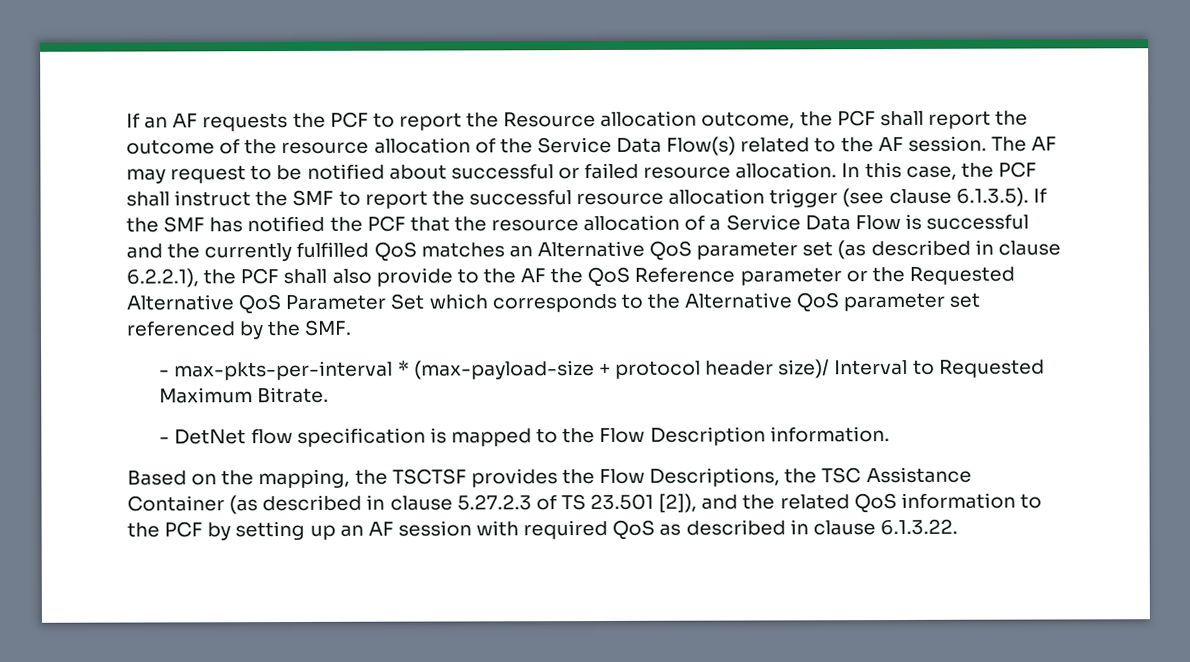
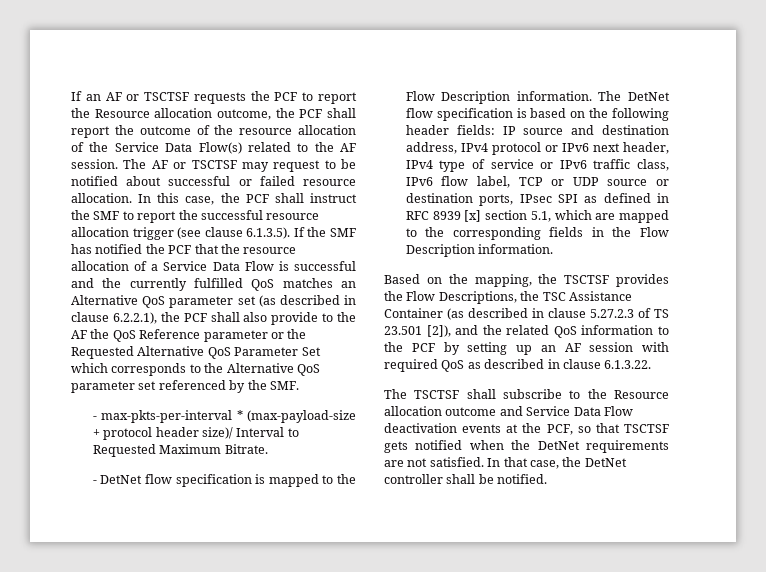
- If an AF requests the PCF to report the Resource allocation outcome, the PCF shall report the outcome of the resource allocation of the Service Data Flow(s) related to the AF session.
+ If an AF or TSCTSF requests the PCF to report the Resource allocation outcome, the PCF shall report the outcome of the resource allocation of the Service Data Flow(s) related to the AF session.
- The AF may request to be notified about successful or failed resource allocation.
+ The AF or TSCTSF may request to be notified about successful or failed resource allocation.
+ The DetNet flow specification is based on the following header fields: IP source and destination address, IPv4 protocol or IPv6 next header, IPv4 type of service or IPv6 traffic class, IPv6 flow label, TCP or UDP source or destination ports, IPsec SPI as defined in RFC 8939 [x] section 5.1, which are mapped to the corresponding fields in the Flow Description information.
+ The TSCTSF shall subscribe to the Resource allocation outcome and Service Data Flow deactivation events at the PCF, so that TSCTSF gets notified when the DetNet requirements are not satisfied. In that case, the DetNet controller shall be notified.

